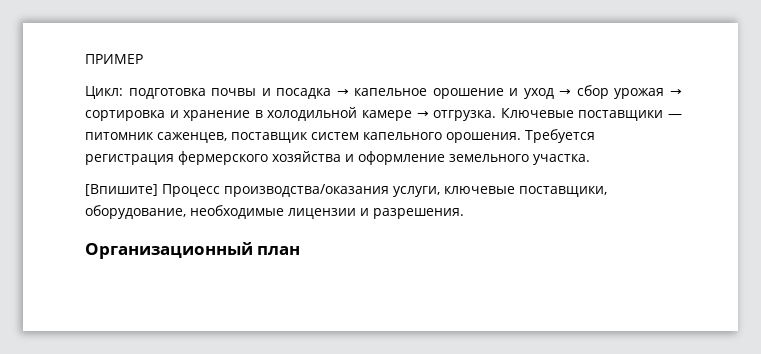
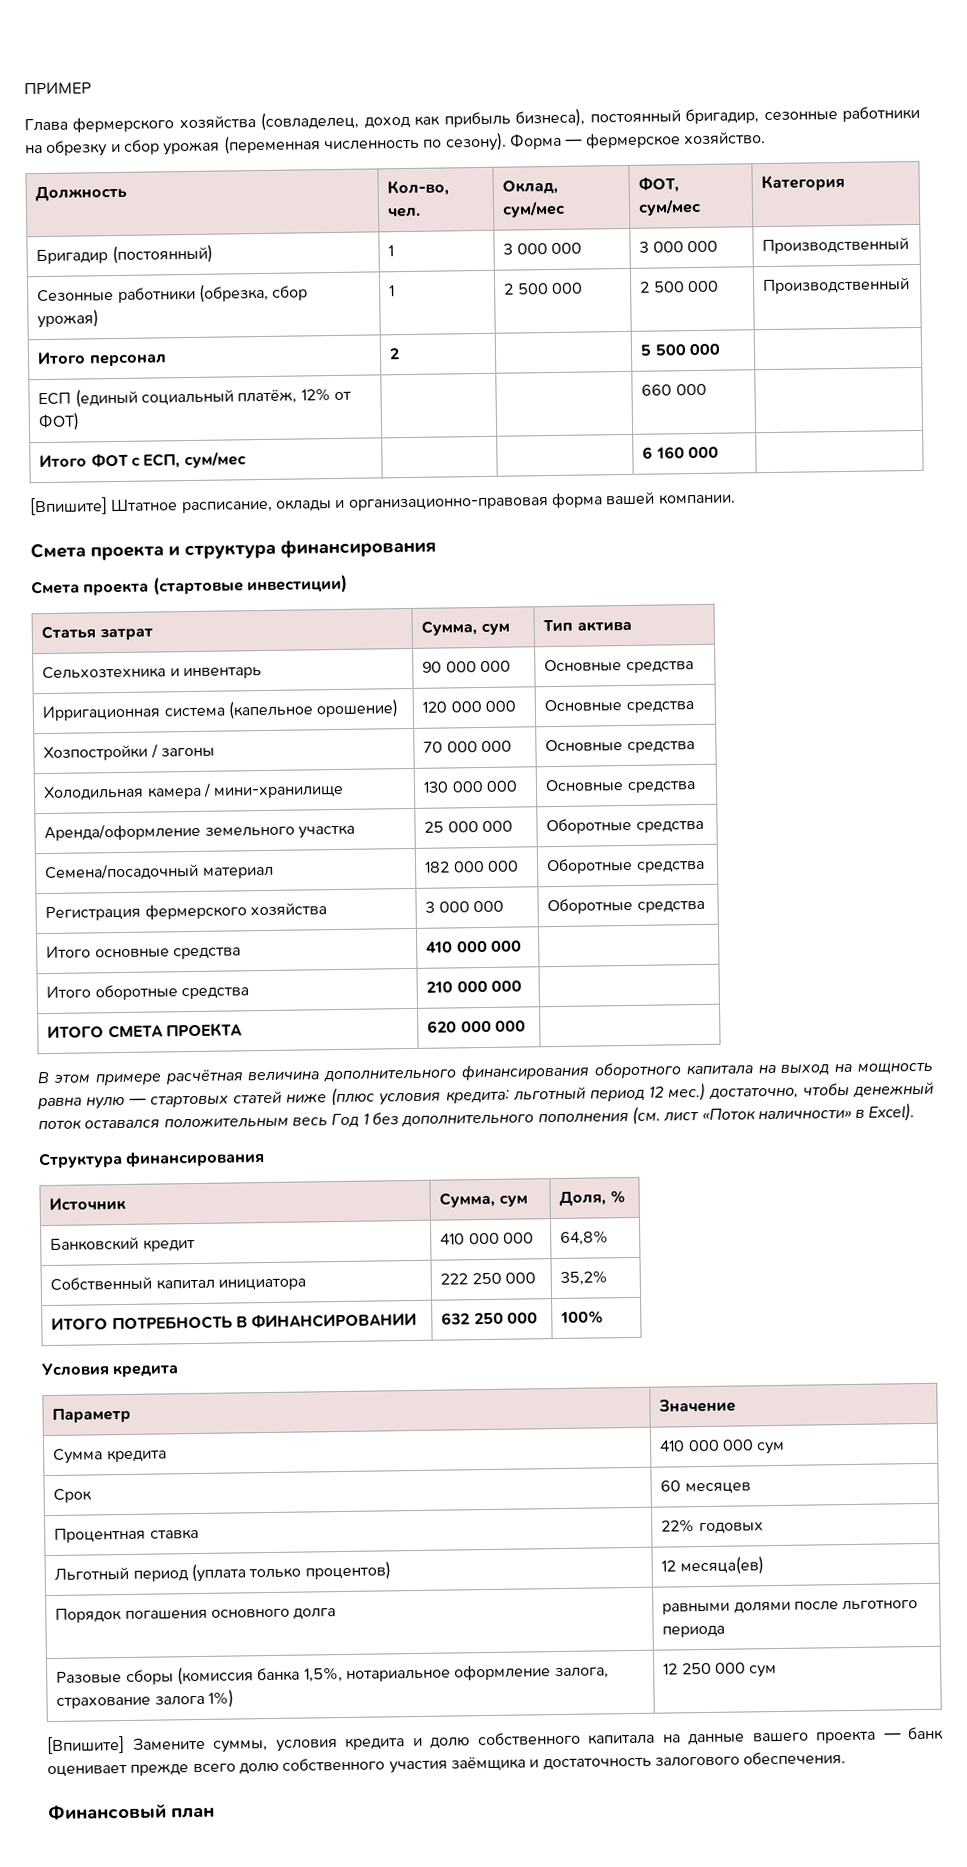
- Цикл: подготовка почвы и посадка → капельное орошение и уход → сбор урожая → сортировка и хранение в холодильной камере → отгрузка. Ключевые поставщики — питомник саженцев, поставщик систем капельного орошения. Требуется регистрация фермерского хозяйства и оформление земельного участка.
- [Впишите] Процесс производства/оказания услуги, ключевые поставщики, оборудование, необходимые лицензии и разрешения.
- Организационный план
+ Глава фермерского хозяйства (совладелец, доход как прибыль бизнеса), постоянный бригадир, сезонные работники на обрезку и сбор урожая (переменная численность по сезону). Форма — фермерское хозяйство.
+ Должность | Кол-во, чел. | Оклад, сум/мес | ФОТ, сум/мес | Категория
+ Бригадир (постоянный) | 1 | 3 000 000 | 3 000 000 | Производственный
+ Сезонные работники (обрезка, сбор урожая) | 1 | 2 500 000 | 2 500 000 | Производственный
+ Итого персонал | 2 | | 5 500 000 |
+ ЕСП (единый социальный платёж, 12% от ФОТ) | | | 660 000 |
+ Итого ФОТ с ЕСП, сум/мес | | | 6 160 000 |
+ [Впишите] Штатное расписание, оклады и организационно-правовая форма вашей компании.
+ Смета проекта и структура финансирования
+ Смета проекта (стартовые инвестиции)
+ Статья затрат | Сумма, сум | Тип актива
+ Сельхозтехника и инвентарь | 90 000 000 | Основные средства
+ Ирригационная система (капельное орошение) | 120 000 000 | Основные средства
+ Хозпостройки / загоны | 70 000 000 | Основные средства
+ Холодильная камера / мини-хранилище | 130 000 000 | Основные средства
+ Аренда/оформление земельного участка | 25 000 000 | Оборотные средства
+ Семена/посадочный материал | 182 000 000 | Оборотные средства
+ Регистрация фермерского хозяйства | 3 000 000 | Оборотные средства
+ Итого основные средства | 410 000 000 |
+ Итого оборотные средства | 210 000 000 |
+ ИТОГО СМЕТА ПРОЕКТА | 620 000 000 |
+ В этом примере расчётная величина дополнительного финансирования оборотного капитала на выход на мощность равна нулю — стартовых статей ниже (плюс условия кредита: льготный период 12 мес.) достаточно, чтобы денежный поток оставался положительным весь Год 1 без дополнительного пополнения (см. лист «Поток наличности» в Excel).
+ Структура финансирования
+ Источник | Сумма, сум | Доля, %
+ Банковский кредит | 410 000 000 | 64,8%
+ Собственный капитал инициатора | 222 250 000 | 35,2%
+ ИТОГО ПОТРЕБНОСТЬ В ФИНАНСИРОВАНИИ | 632 250 000 | 100%
+ Условия кредита
+ Параметр | Значение
+ Сумма кредита | 410 000 000 сум
+ Срок | 60 месяцев
+ Процентная ставка | 22% годовых
+ Льготный период (уплата только процентов) | 12 месяца(ев)
+ Порядок погашения основного долга | равными долями после льготного периода
+ Разовые сборы (комиссия банка 1,5%, нотариальное оформление залога, страхование залога 1%) | 12 250 000 сум
+ [Впишите] Замените суммы, условия кредита и долю собственного капитала на данные вашего проекта — банк оценивает прежде всего долю собственного участия заёмщика и достаточность залогового обеспечения.
+ Финансовый план

